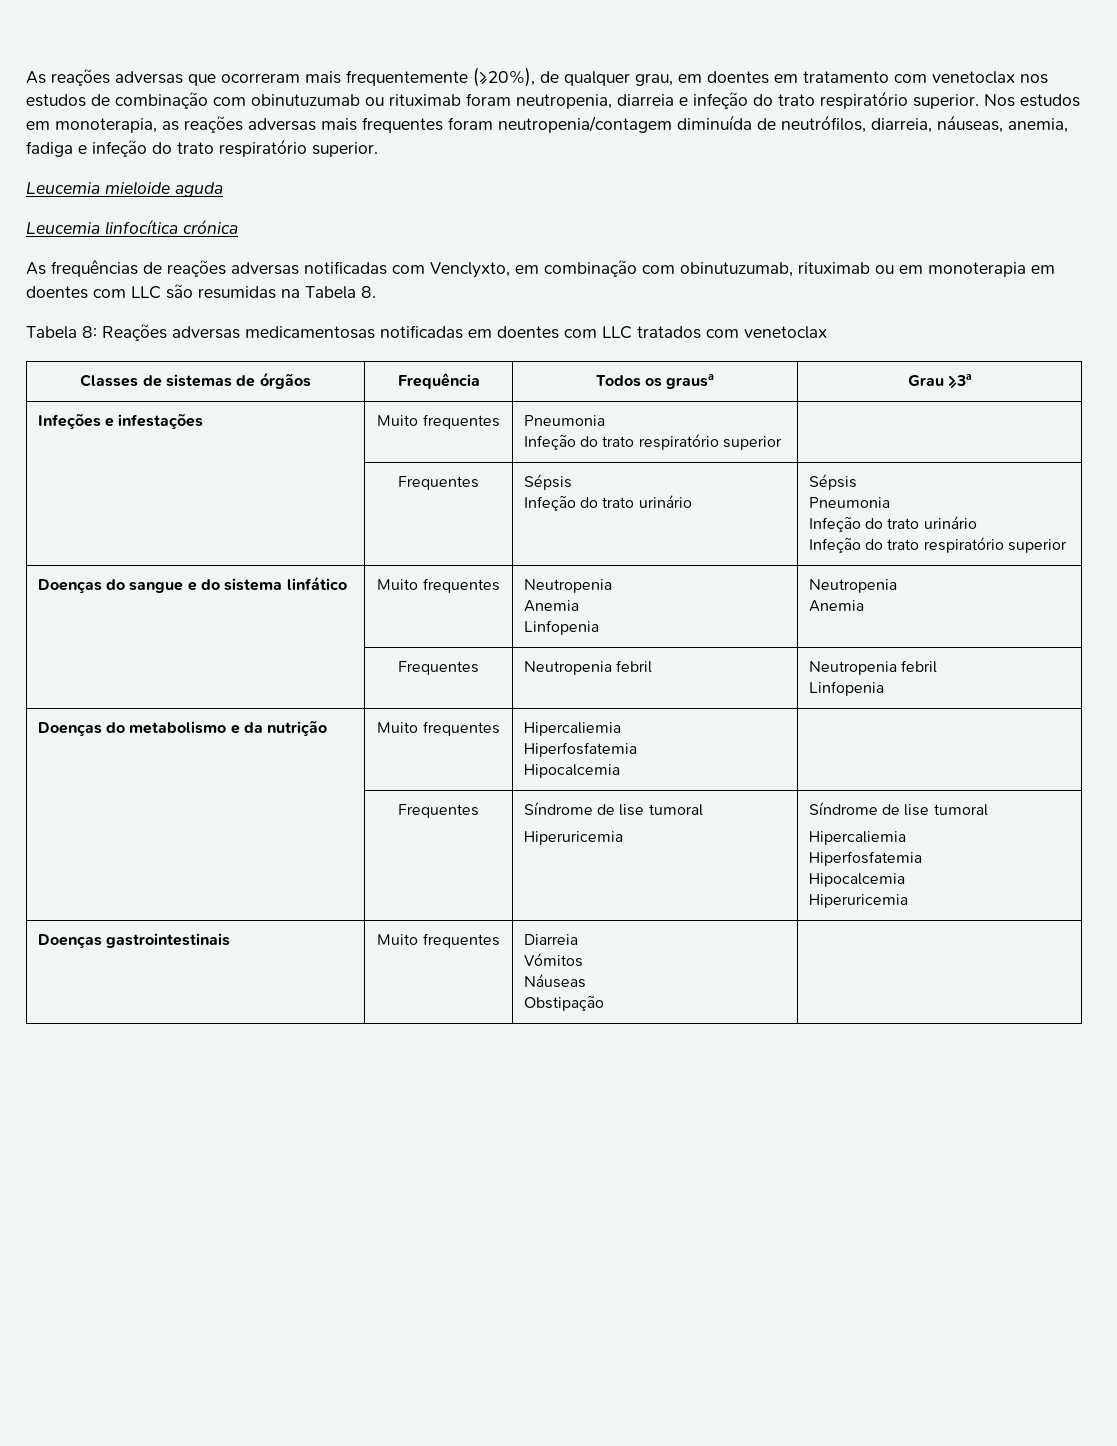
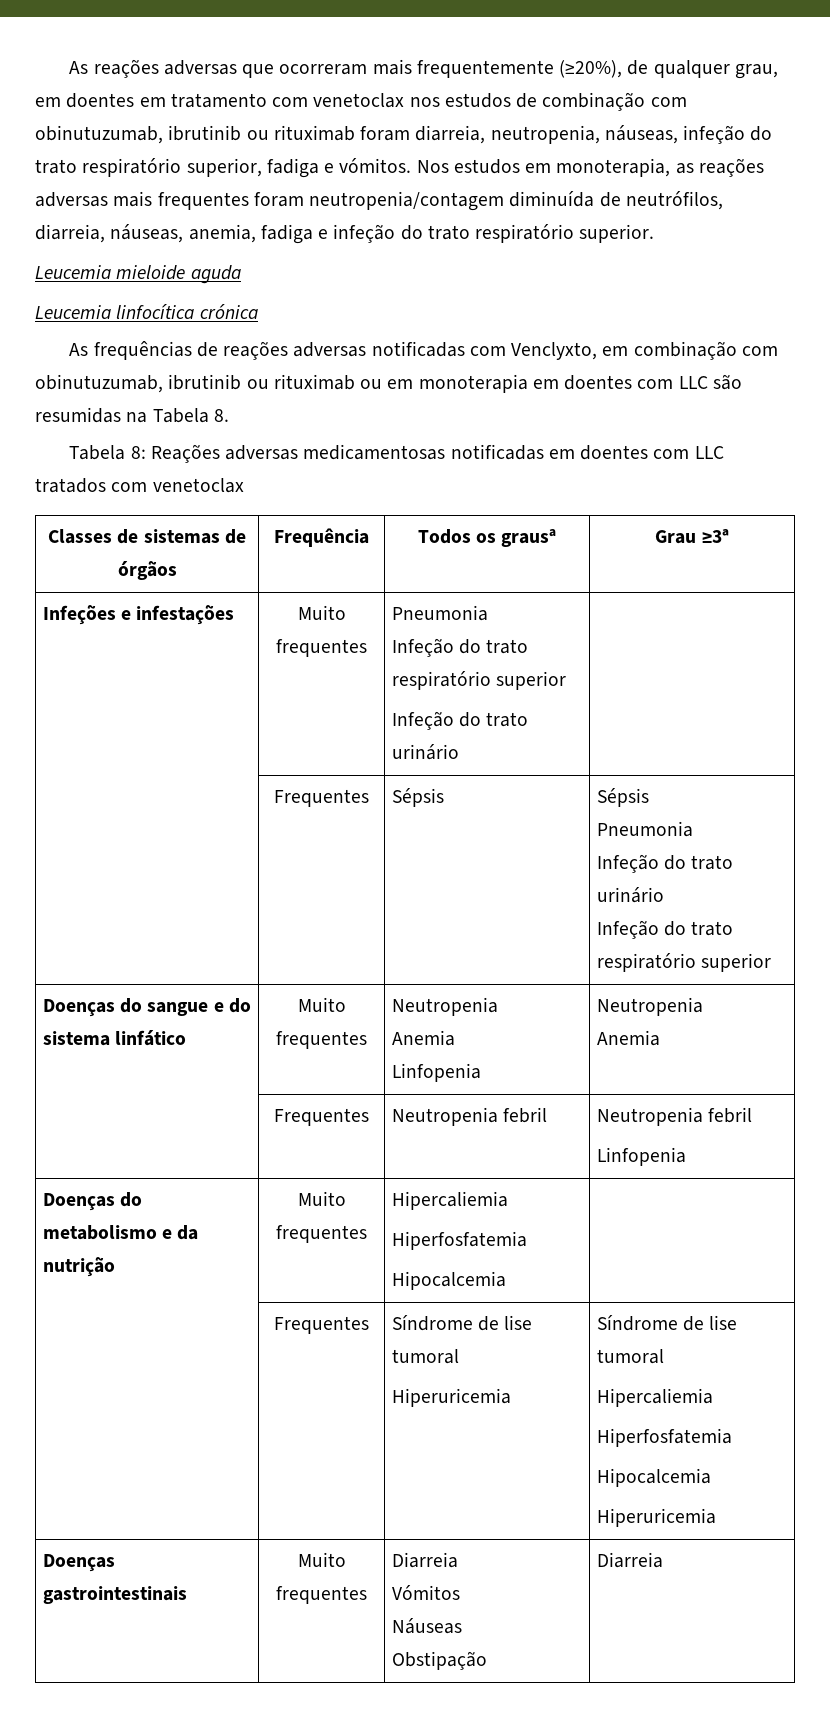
- As reações adversas que ocorreram mais frequentemente (≥20%), de qualquer grau, em doentes em tratamento com venetoclax nos estudos de combinação com obinutuzumab ou rituximab foram neutropenia, diarreia e infeção do trato respiratório superior.
+ As reações adversas que ocorreram mais frequentemente (≥20%), de qualquer grau, em doentes em tratamento com venetoclax nos estudos de combinação com obinutuzumab, ibrutinib ou rituximab foram diarreia, neutropenia, náuseas, infeção do trato respiratório superior, fadiga e vómitos.
- As frequências de reações adversas notificadas com Venclyxto, em combinação com obinutuzumab, rituximab ou em monoterapia em doentes com LLC são resumidas na Tabela 8.
+ As frequências de reações adversas notificadas com Venclyxto, em combinação com obinutuzumab, ibrutinib ou rituximab ou em monoterapia em doentes com LLC são resumidas na Tabela 8.
  Infeções e infestações | Muito frequentes | Pneumonia
- Infeção do trato respiratório superior |
- | Frequentes | Sépsis
- Infeção do trato urinário | Sépsis
+ Infeção do trato respiratório superior
+ Infeção do trato urinário |
+ | Frequentes | Sépsis | Sépsis
  Doenças gastrointestinais | Muito frequentes | Diarreia
  Vómitos
  Náuseas
- Obstipação |
+ Obstipação | Diarreia

